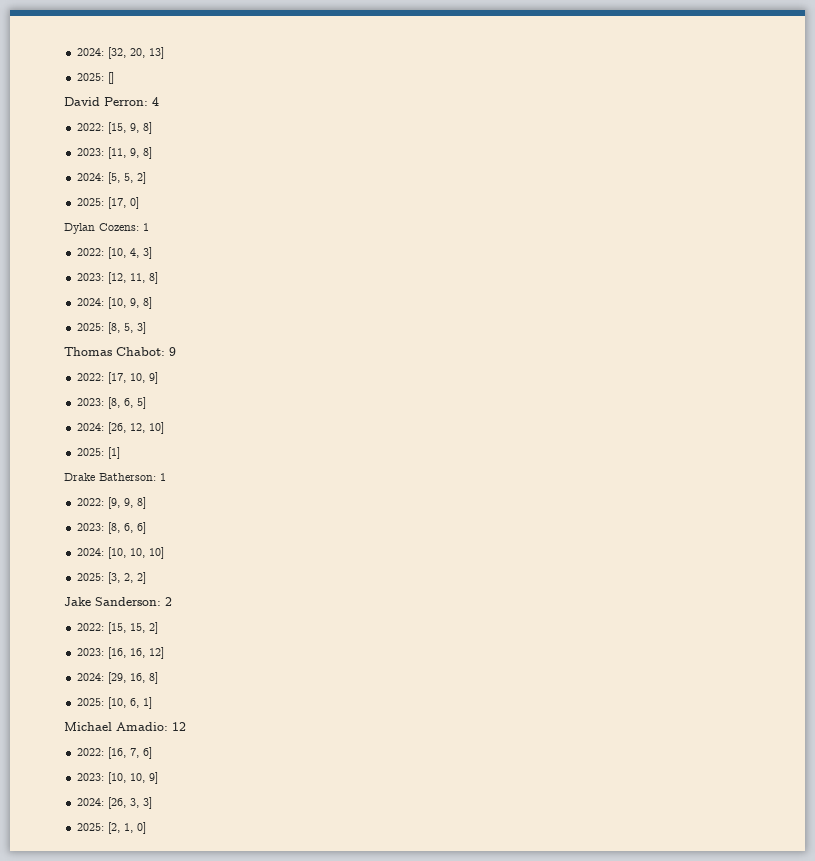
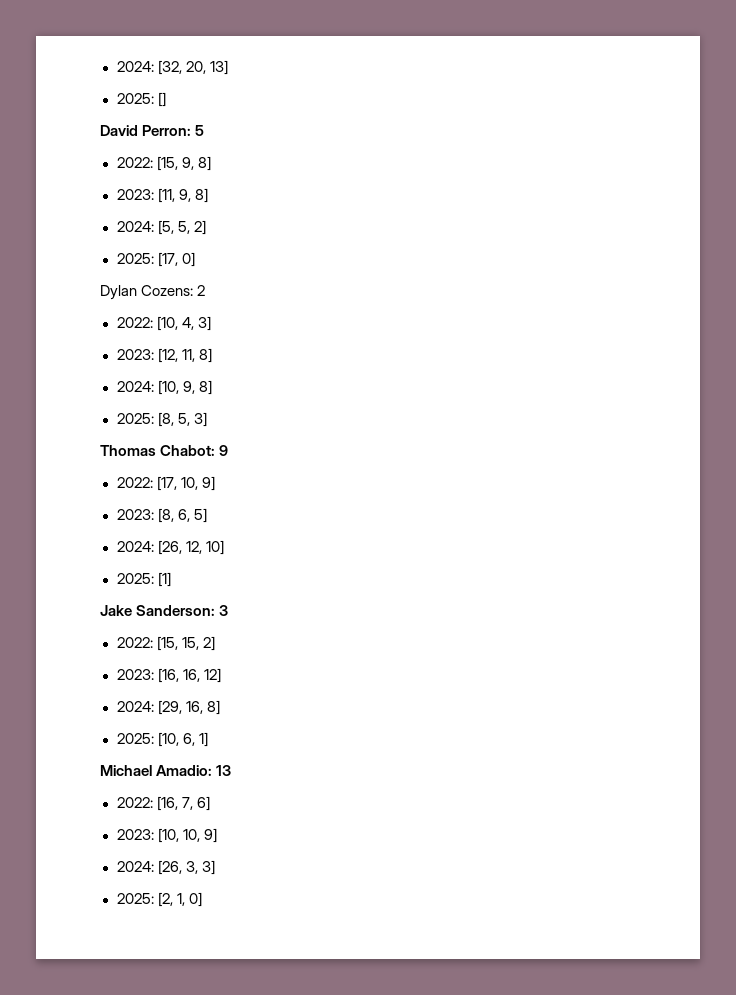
- David Perron: 4
+ David Perron: 5
- Dylan Cozens: 1
+ Dylan Cozens: 2
- Drake Batherson: 1
- 2022: [9, 9, 8]
- 2023: [8, 6, 6]
- 2024: [10, 10, 10]
- 2025: [3, 2, 2]
- Jake Sanderson: 2
+ Jake Sanderson: 3
- Michael Amadio: 12
+ Michael Amadio: 13

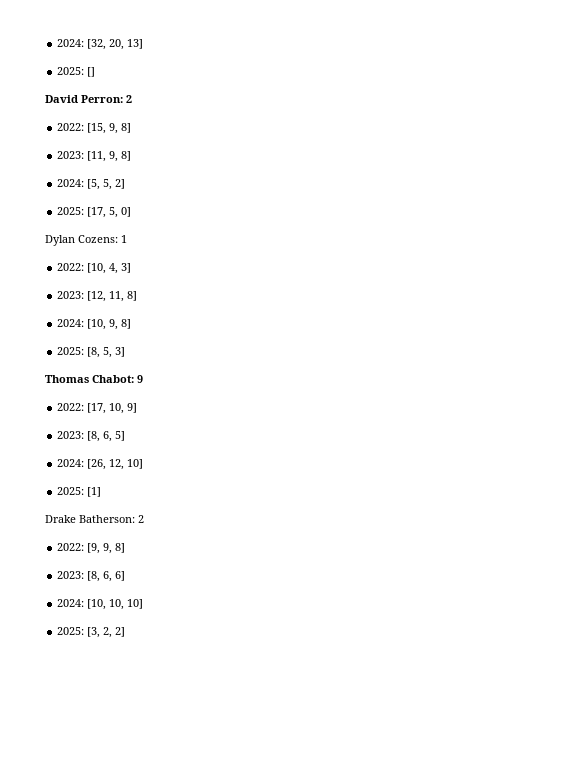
- David Perron: 5
+ David Perron: 2
- 2025: [17, 0]
+ 2025: [17, 5, 0]
- Dylan Cozens: 2
+ Dylan Cozens: 1
- Jake Sanderson: 3
- 2022: [15, 15, 2]
- 2023: [16, 16, 12]
- 2024: [29, 16, 8]
- 2025: [10, 6, 1]
- Michael Amadio: 13
- 2022: [16, 7, 6]
- 2023: [10, 10, 9]
- 2024: [26, 3, 3]
- 2025: [2, 1, 0]
+ Drake Batherson: 2
+ 2022: [9, 9, 8]
+ 2023: [8, 6, 6]
+ 2024: [10, 10, 10]
+ 2025: [3, 2, 2]

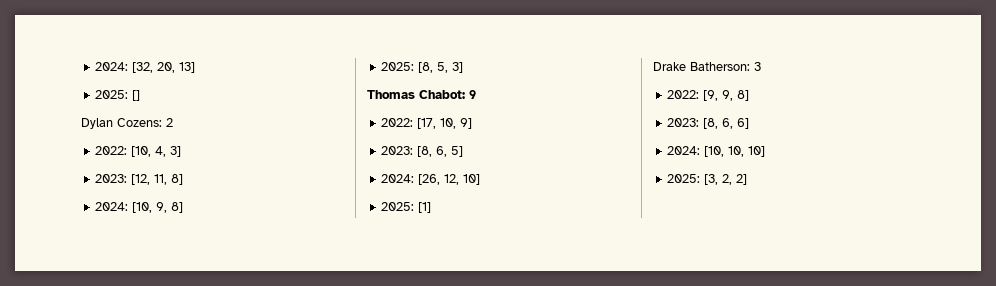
- David Perron: 2
- 2022: [15, 9, 8]
- 2023: [11, 9, 8]
- 2024: [5, 5, 2]
- 2025: [17, 5, 0]
- Dylan Cozens: 1
+ Dylan Cozens: 2
- Drake Batherson: 2
+ Drake Batherson: 3

